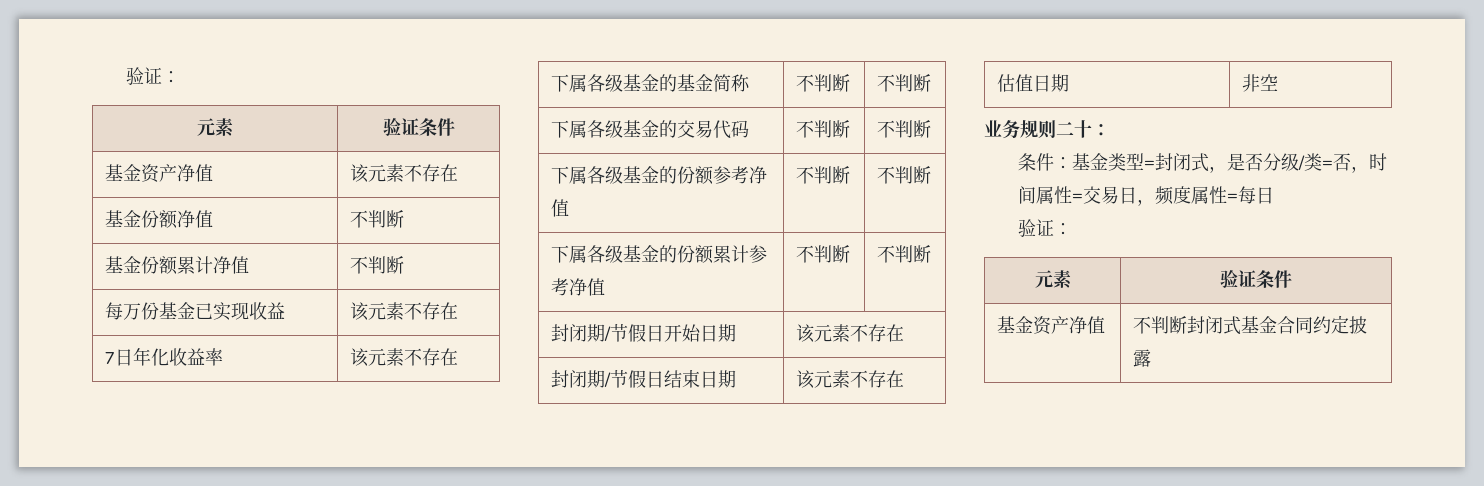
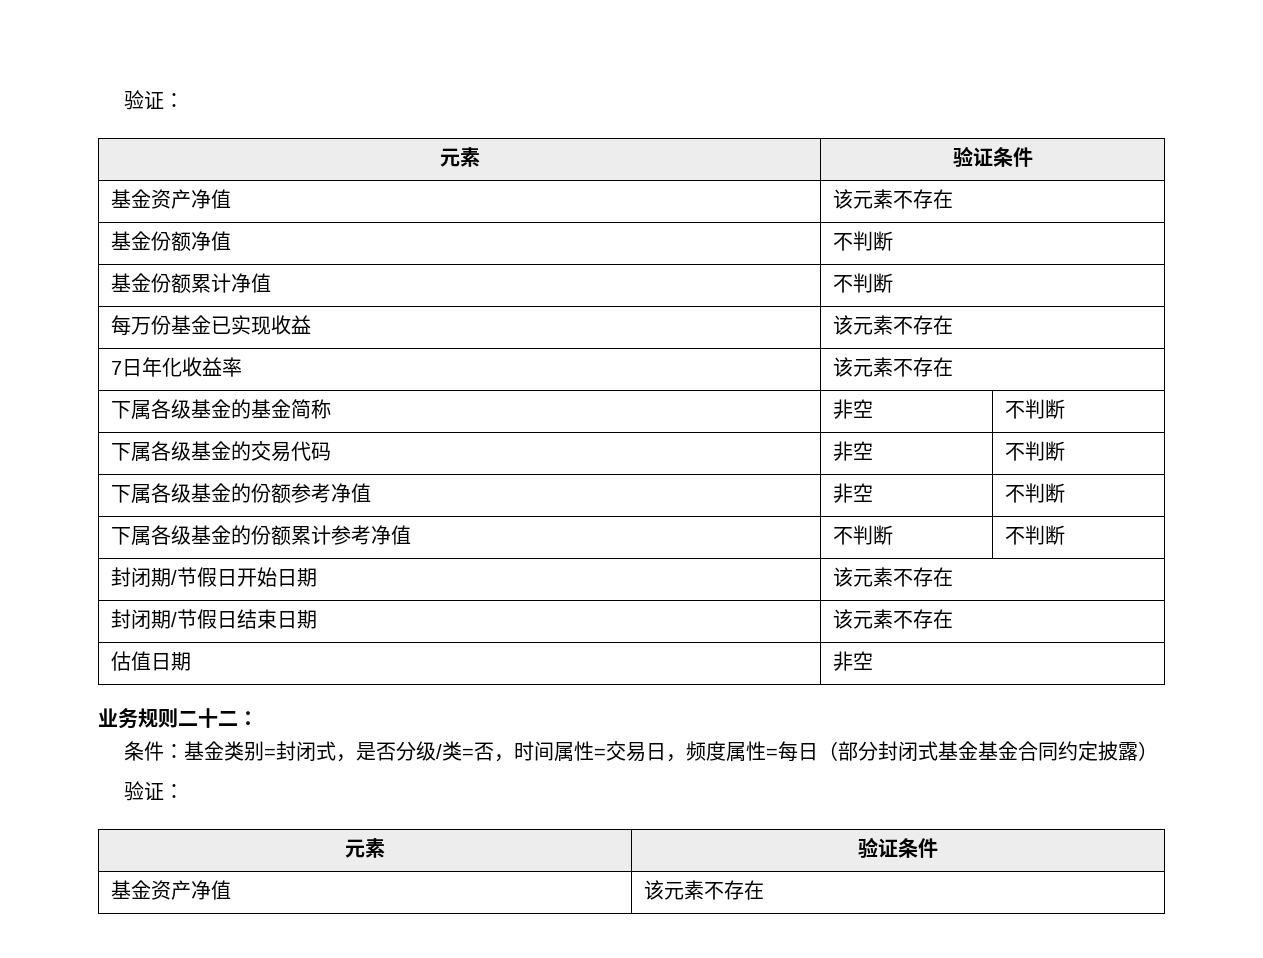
- 下属各级基金的基金简称 | 不判断 | 不判断
+ 下属各级基金的基金简称 | 非空 | 不判断
- 下属各级基金的交易代码 | 不判断 | 不判断
+ 下属各级基金的交易代码 | 非空 | 不判断
- 下属各级基金的份额参考净值 | 不判断 | 不判断
+ 下属各级基金的份额参考净值 | 非空 | 不判断
- 业务规则二十：
+ 业务规则二十二：
- 条件：基金类型=封闭式，是否分级/类=否，时间属性=交易日，频度属性=每日
+ 条件：基金类别=封闭式，是否分级/类=否，时间属性=交易日，频度属性=每日（部分封闭式基金基金合同约定披露）
  验证：
  元素 | 验证条件
- 基金资产净值 | 不判断封闭式基金合同约定披露
+ 基金资产净值 | 该元素不存在

